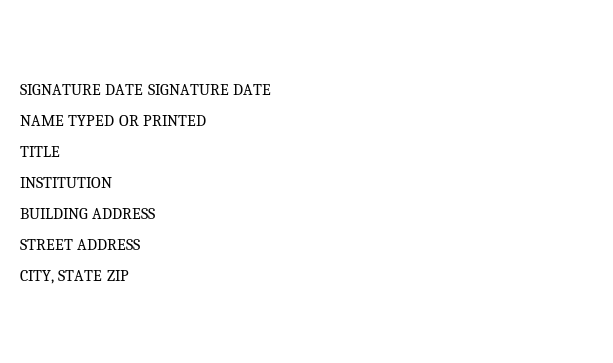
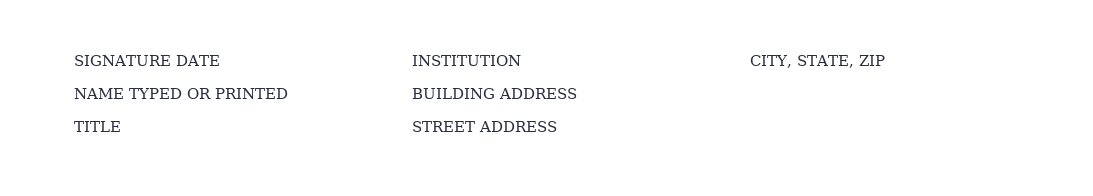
- SIGNATURE DATE SIGNATURE DATE
+ SIGNATURE DATE
- CITY, STATE ZIP
+ CITY, STATE, ZIP

